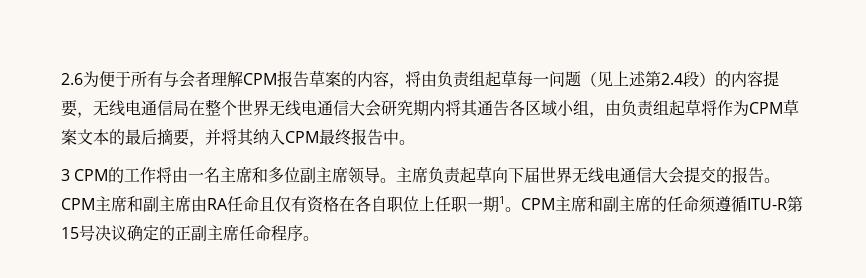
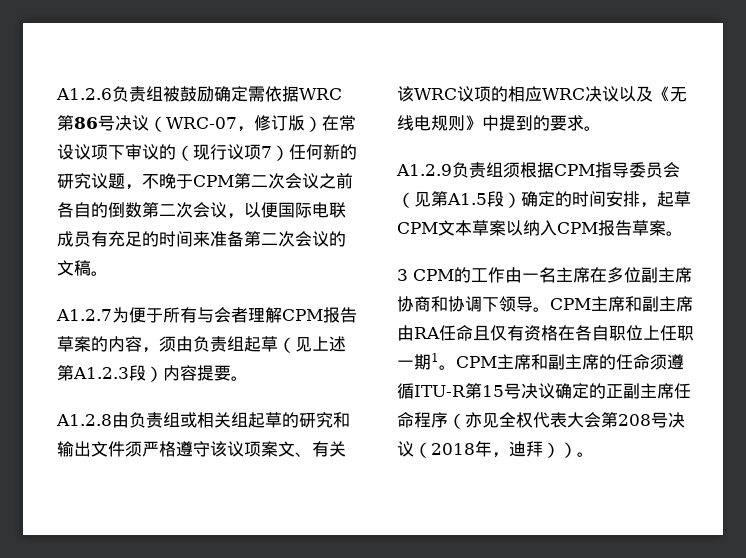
- 2.6为便于所有与会者理解CPM报告草案的内容，将由负责组起草每一问题（见上述第2.4段）的内容提要，无线电通信局在整个世界无线电通信大会研究期内将其通告各区域小组，由负责组起草将作为CPM草案文本的最后摘要，并将其纳入CPM最终报告中。
+ A1.2.6负责组被鼓励确定需依据WRC第86号决议（WRC-07，修订版）在常设议项下审议的（现行议项7）任何新的研究议题，不晚于CPM第二次会议之前各自的倒数第二次会议，以便国际电联成员有充足的时间来准备第二次会议的文稿。
+ A1.2.7为便于所有与会者理解CPM报告草案的内容，须由负责组起草（见上述第A1.2.3段）内容提要。
+ A1.2.8由负责组或相关组起草的研究和输出文件须严格遵守该议项案文、有关该WRC议项的相应WRC决议以及《无线电规则》中提到的要求。
+ A1.2.9负责组须根据CPM指导委员会（见第A1.5段）确定的时间安排，起草CPM文本草案以纳入CPM报告草案。
- 3 CPM的工作将由一名主席和多位副主席领导。主席负责起草向下届世界无线电通信大会提交的报告。
+ 3 CPM的工作由一名主席在多位副主席协商和协调下领导。
- CPM主席和副主席的任命须遵循ITU-R第15号决议确定的正副主席任命程序。
+ CPM主席和副主席的任命须遵循ITU-R第15号决议确定的正副主席任命程序（亦见全权代表大会第208号决议（2018年，迪拜））。

